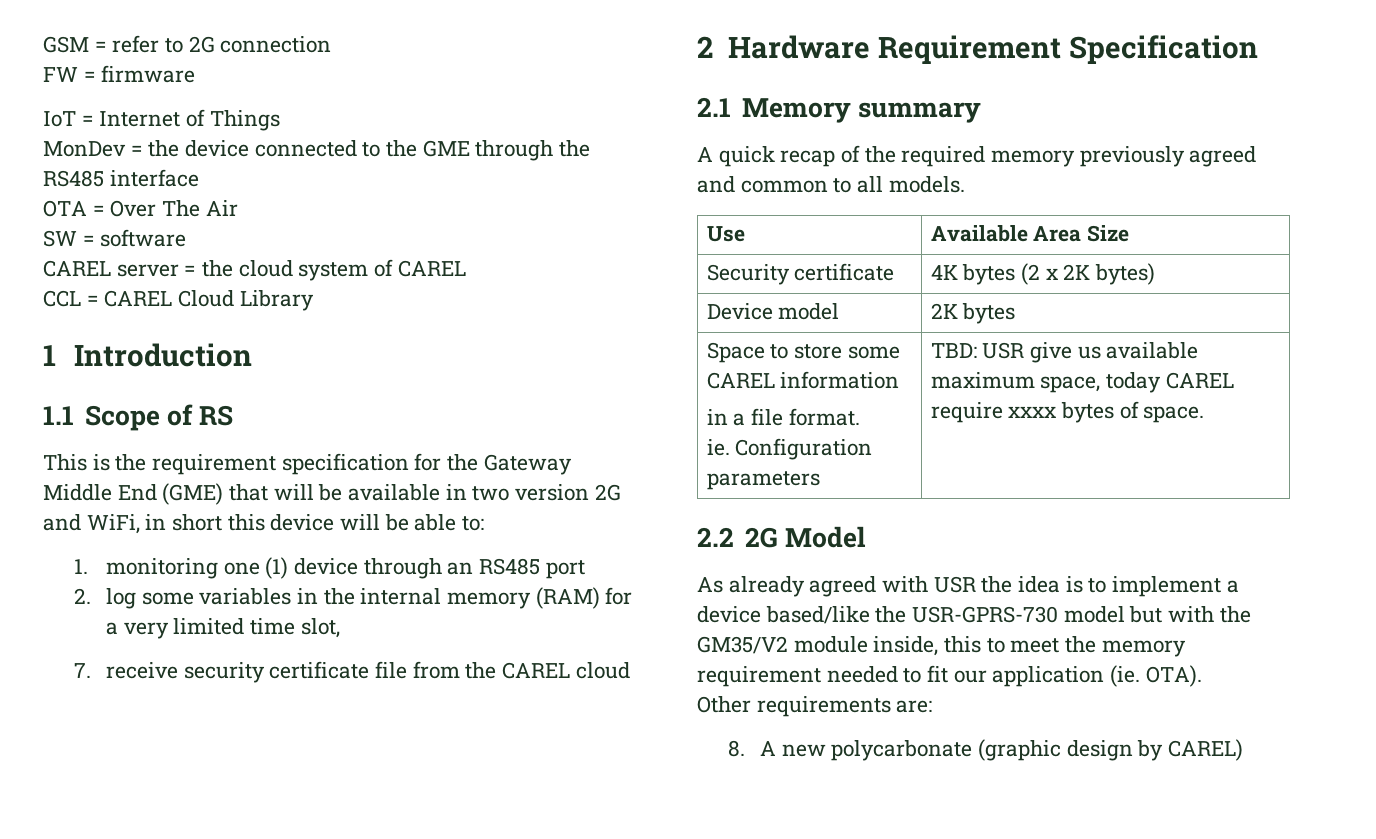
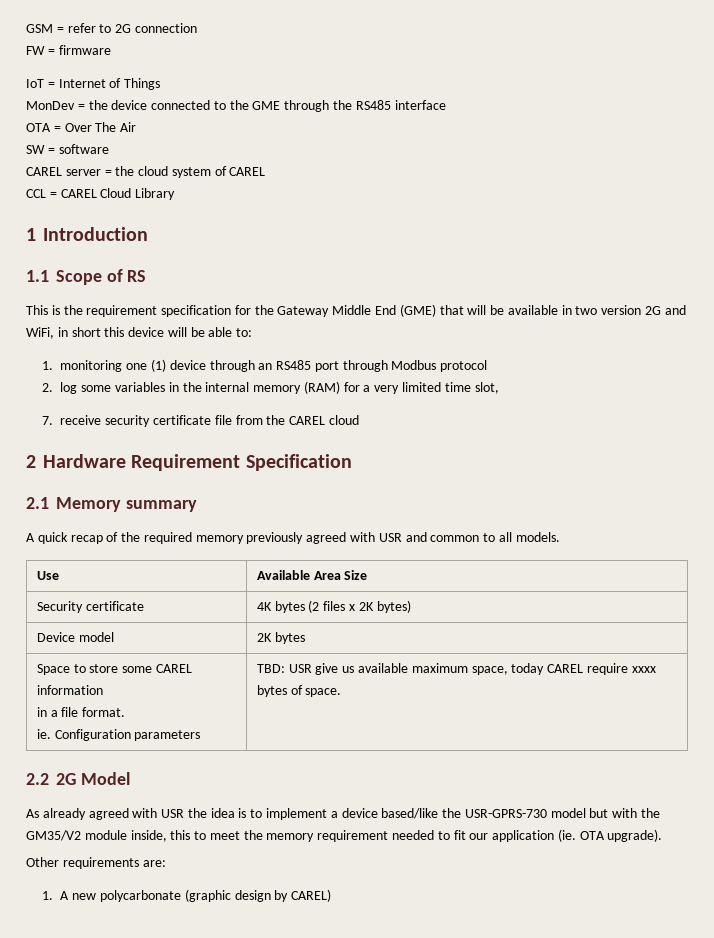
- 1. monitoring one (1) device through an RS485 port
+ 1. monitoring one (1) device through an RS485 port through Modbus protocol
- A quick recap of the required memory previously agreed and common to all models.
+ A quick recap of the required memory previously agreed with USR and common to all models.
- Security certificate | 4K bytes (2 x 2K bytes)
+ Security certificate | 4K bytes (2 files x 2K bytes)
- As already agreed with USR the idea is to implement a device based/like the USR-GPRS-730 model but with the GM35/V2 module inside, this to meet the memory requirement needed to fit our application (ie. OTA).
+ As already agreed with USR the idea is to implement a device based/like the USR-GPRS-730 model but with the GM35/V2 module inside, this to meet the memory requirement needed to fit our application (ie. OTA upgrade).
- 8. A new polycarbonate (graphic design by CAREL)
+ 1. A new polycarbonate (graphic design by CAREL)

